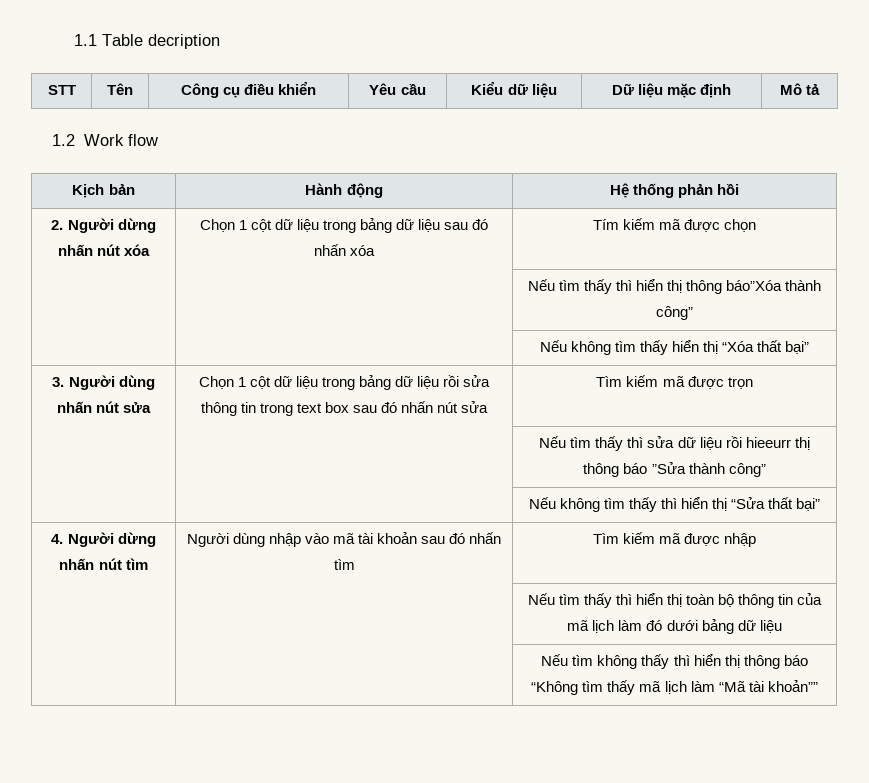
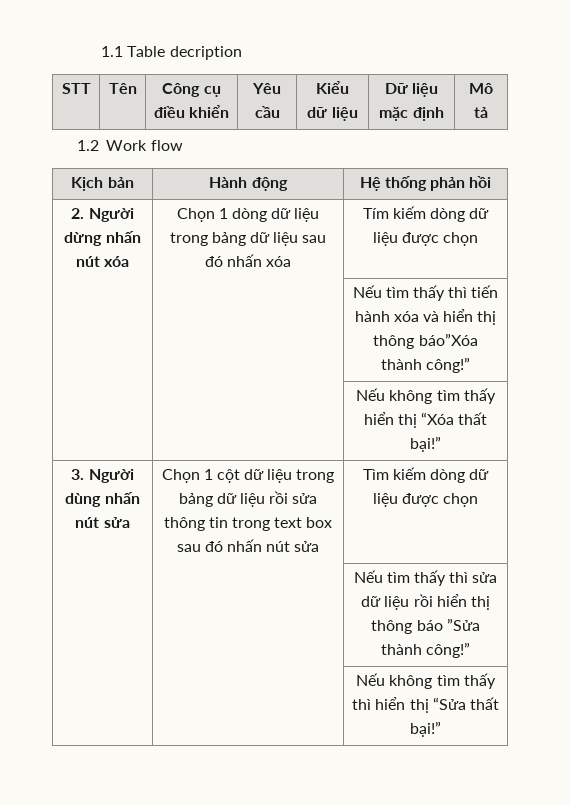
- 2. Người dừng nhấn nút xóa | Chọn 1 cột dữ liệu trong bảng dữ liệu sau đó nhấn xóa | Tím kiếm mã được chọn
- | | Nếu tìm thấy thì hiển thị thông báo”Xóa thành công”
+ 2. Người dừng nhấn nút xóa | Chọn 1 dòng dữ liệu trong bảng dữ liệu sau đó nhấn xóa | Tím kiếm dòng dữ liệu được chọn
+ | | Nếu tìm thấy thì tiến hành xóa và hiển thị thông báo”Xóa thành công!”
- | | Nếu không tìm thấy hiển thị “Xóa thất bại”
+ | | Nếu không tìm thấy hiển thị “Xóa thất bại!”
- 3. Người dùng nhấn nút sửa | Chọn 1 cột dữ liệu trong bảng dữ liệu rồi sửa thông tin trong text box sau đó nhấn nút sửa | Tìm kiếm mã được trọn
+ 3. Người dùng nhấn nút sửa | Chọn 1 cột dữ liệu trong bảng dữ liệu rồi sửa thông tin trong text box sau đó nhấn nút sửa | Tìm kiếm dòng dữ liệu được chọn
- | | Nếu tìm thấy thì sửa dữ liệu rồi hieeurr thị thông báo ”Sửa thành công”
+ | | Nếu tìm thấy thì sửa dữ liệu rồi hiển thị thông báo ”Sửa thành công!”
- | | Nếu không tìm thấy thì hiển thị “Sửa thất bại”
- 4. Người dừng nhấn nút tìm | Người dùng nhập vào mã tài khoản sau đó nhấn tìm | Tìm kiếm mã được nhập
- | | Nếu tìm thấy thì hiển thị toàn bộ thông tin của mã lịch làm đó dưới bảng dữ liệu
- | | Nếu tìm không thấy thì hiển thị thông báo “Không tìm thấy mã lịch làm “Mã tài khoản””
+ | | Nếu không tìm thấy thì hiển thị “Sửa thất bại!”

